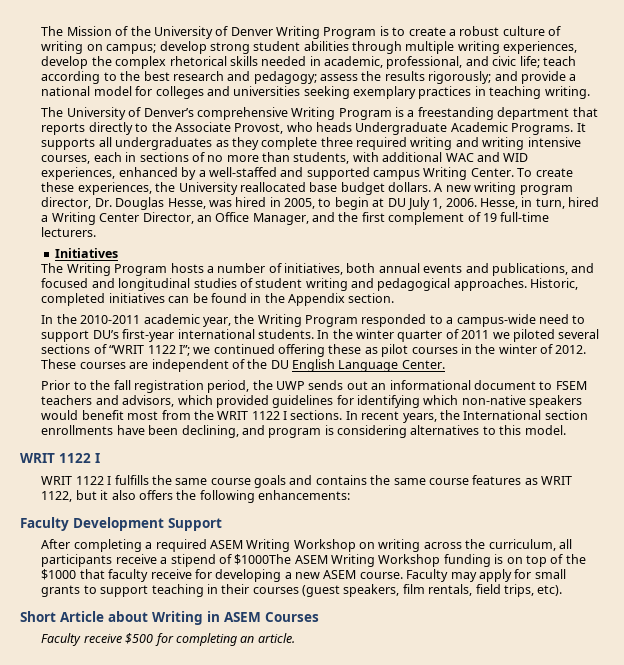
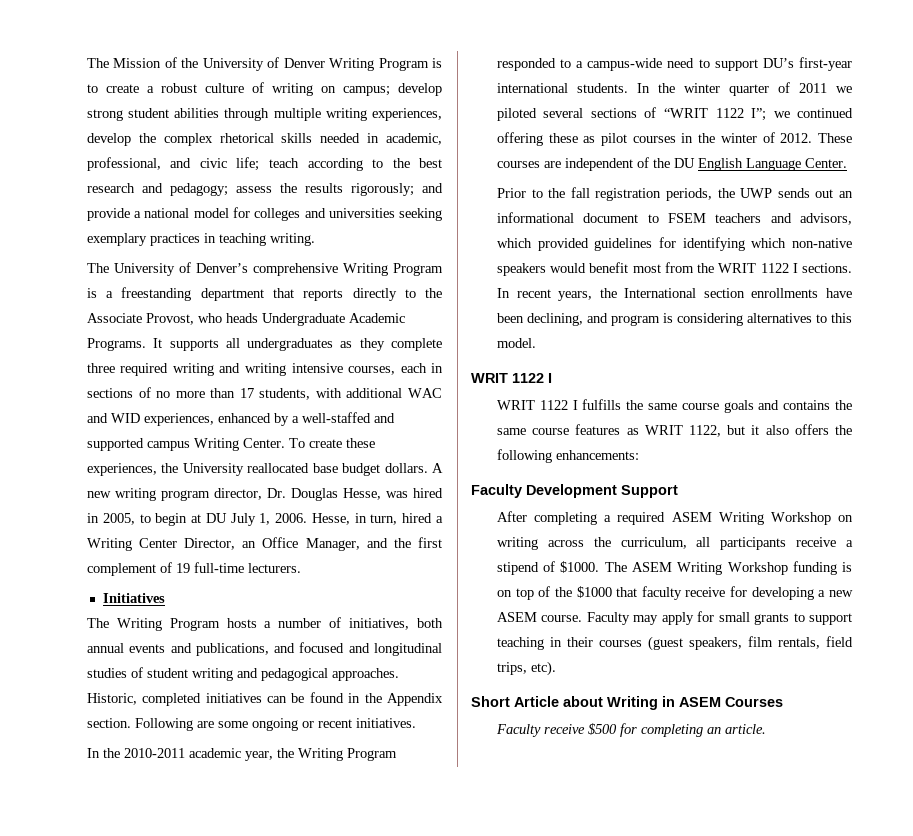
- It supports all undergraduates as they complete three required writing and writing intensive courses, each in sections of no more than students, with additional WAC and WID experiences, enhanced by a well-staffed and supported campus Writing Center.
+ It supports all undergraduates as they complete three required writing and writing intensive courses, each in sections of no more than 17 students, with additional WAC and WID experiences, enhanced by a well-staffed and supported campus Writing Center.
+ Following are some ongoing or recent initiatives.
- Prior to the fall registration period, the UWP sends out an informational document to FSEM teachers and advisors, which provided guidelines for identifying which non-native speakers would benefit most from the WRIT 1122 I sections.
+ Prior to the fall registration periods, the UWP sends out an informational document to FSEM teachers and advisors, which provided guidelines for identifying which non-native speakers would benefit most from the WRIT 1122 I sections.
- After completing a required ASEM Writing Workshop on writing across the curriculum, all participants receive a stipend of $1000The ASEM Writing Workshop funding is on top of the $1000 that faculty receive for developing a new ASEM course.
+ After completing a required ASEM Writing Workshop on writing across the curriculum, all participants receive a stipend of $1000. The ASEM Writing Workshop funding is on top of the $1000 that faculty receive for developing a new ASEM course.

